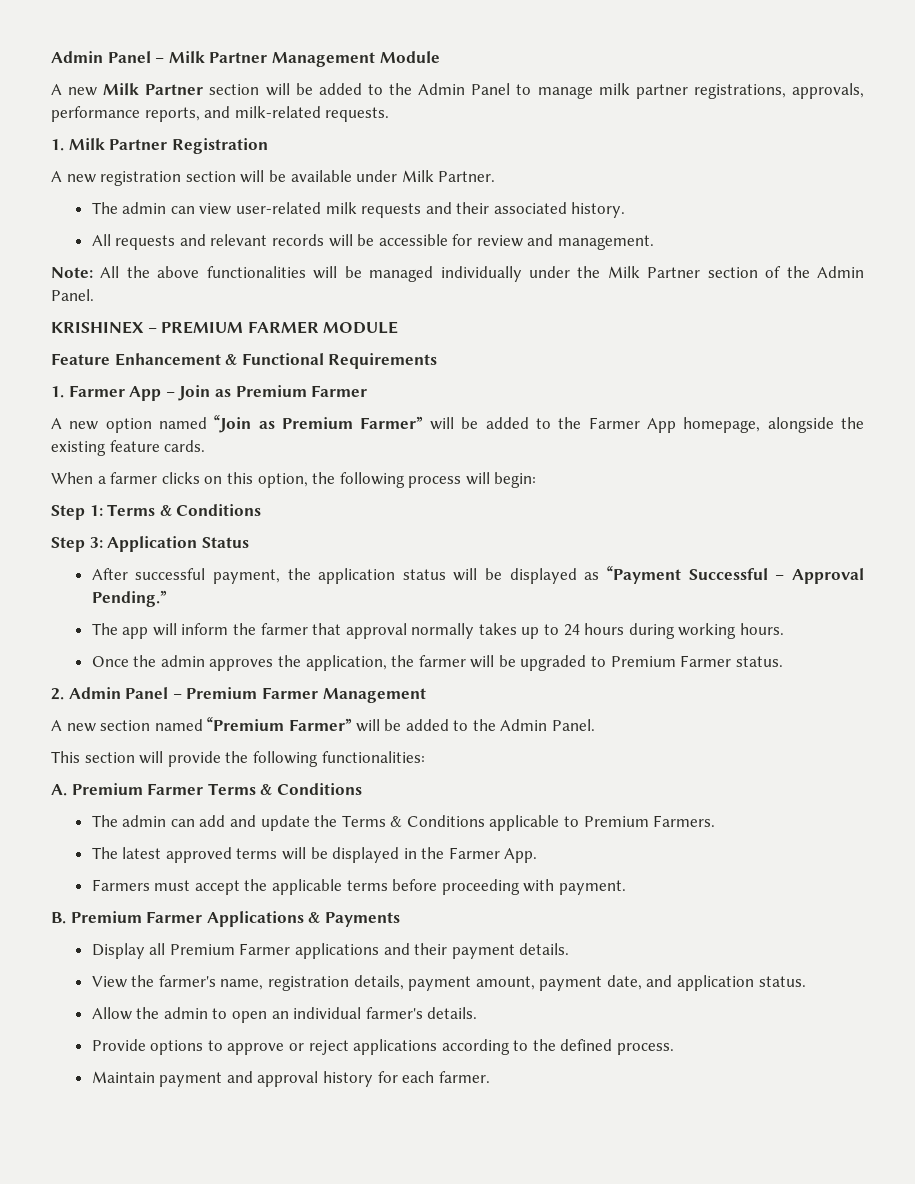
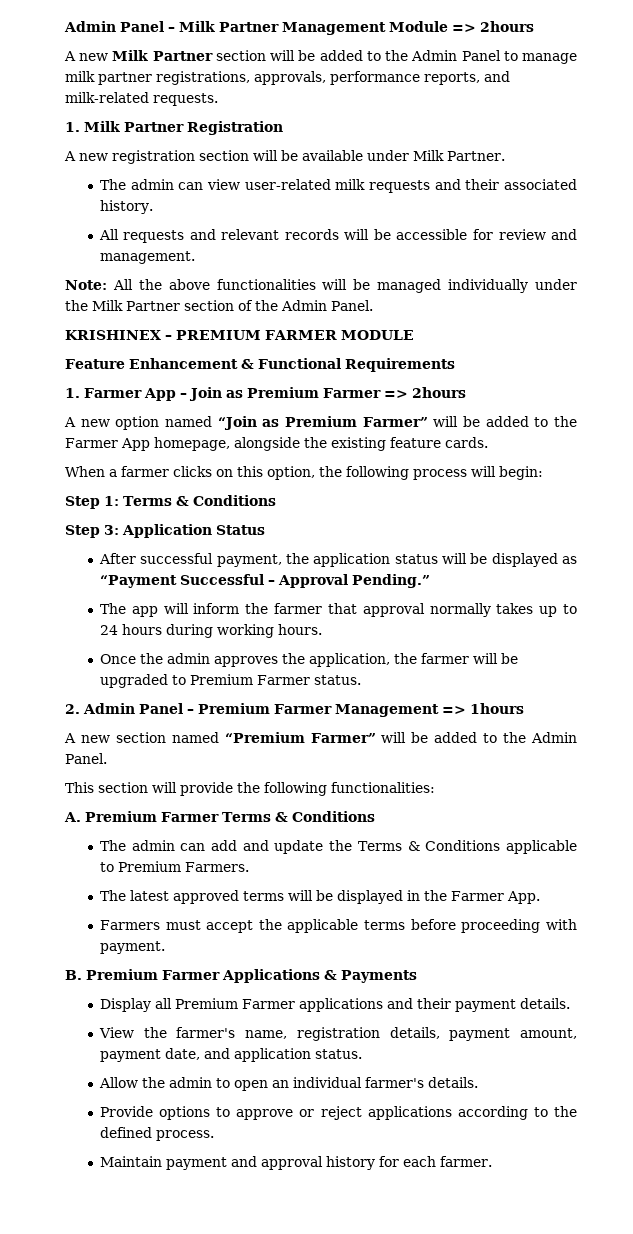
- Admin Panel – Milk Partner Management Module
+ Admin Panel – Milk Partner Management Module => 2hours
- 1. Farmer App – Join as Premium Farmer
+ 1. Farmer App – Join as Premium Farmer => 2hours
- 2. Admin Panel – Premium Farmer Management
+ 2. Admin Panel – Premium Farmer Management => 1hours

